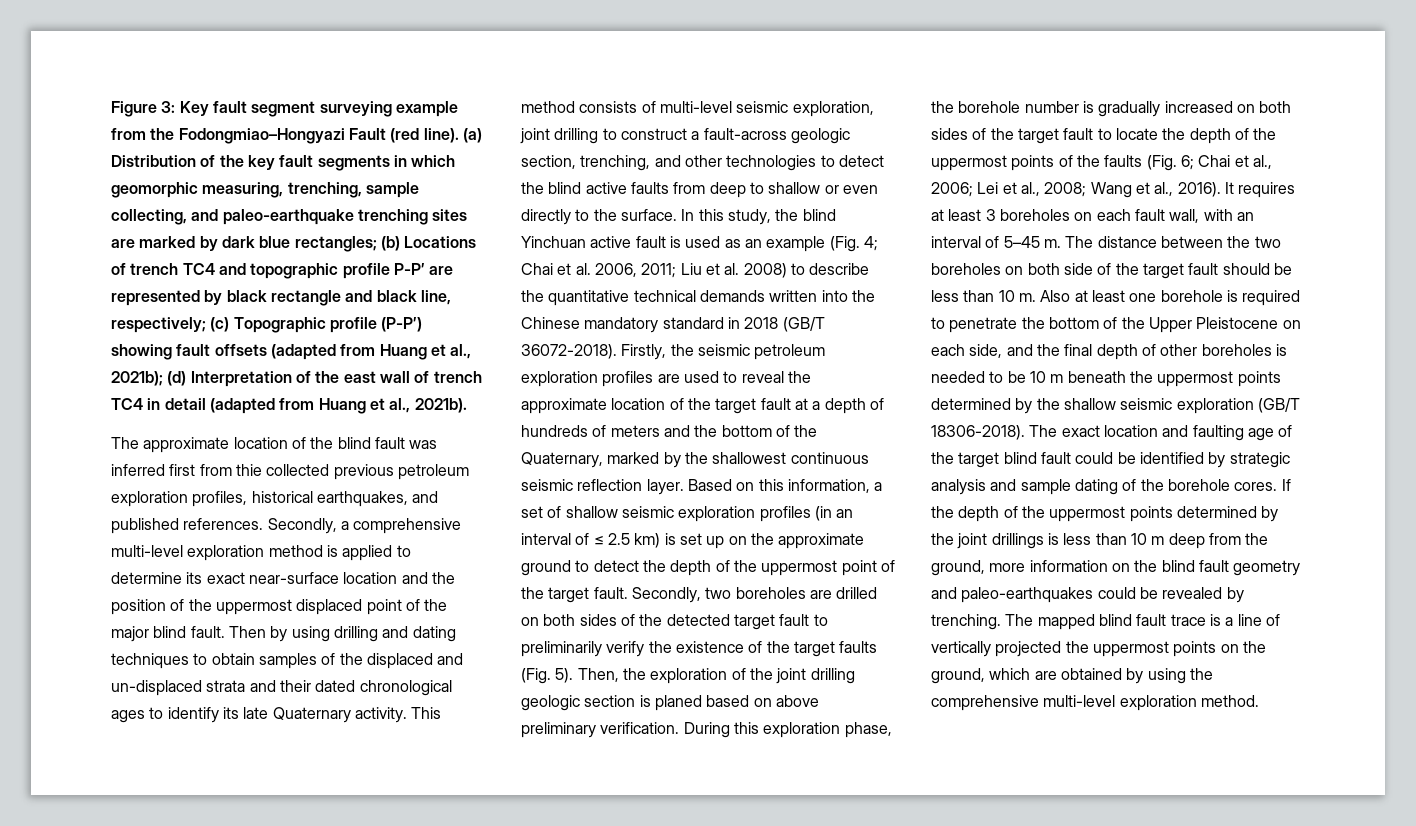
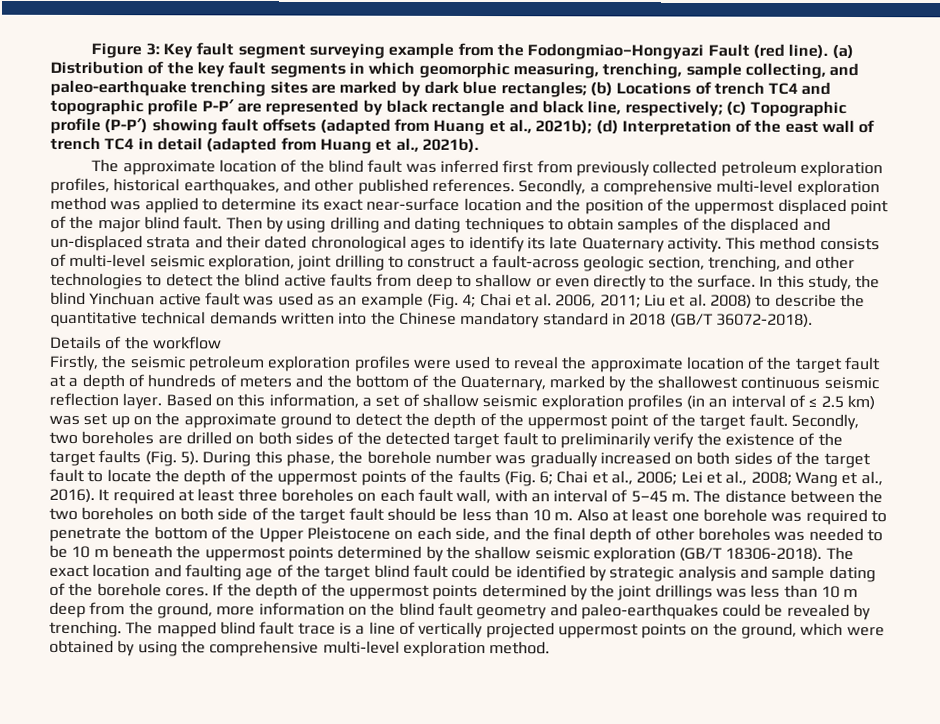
- The approximate location of the blind fault was inferred first from thie collected previous petroleum exploration profiles, historical earthquakes, and published references.
+ The approximate location of the blind fault was inferred first from previously collected petroleum exploration profiles, historical earthquakes, and other published references.
- Secondly, a comprehensive multi-level exploration method is applied to determine its exact near-surface location and the position of the uppermost displaced point of the major blind fault.
+ Secondly, a comprehensive multi-level exploration method was applied to determine its exact near-surface location and the position of the uppermost displaced point of the major blind fault.
- In this study, the blind Yinchuan active fault is used as an example (Fig. 4;
+ In this study, the blind Yinchuan active fault was used as an example (Fig. 4;
- Liu et al. 2008) to describe the quantitative technical demands written into the Chinese mandatory standard in 2018 (GB/T 36072-2018). Firstly, the seismic petroleum exploration profiles are used to reveal the approximate location of the target fault at a depth of hundreds of meters and the bottom of the Quaternary, marked by the shallowest continuous seismic reflection layer.
+ Liu et al. 2008) to describe the quantitative technical demands written into the Chinese mandatory standard in 2018 (GB/T 36072-2018).
+ Details of the workflow
+ Firstly, the seismic petroleum exploration profiles were used to reveal the approximate location of the target fault at a depth of hundreds of meters and the bottom of the Quaternary, marked by the shallowest continuous seismic reflection layer.
- Based on this information, a set of shallow seismic exploration profiles (in an interval of ≤ 2.5 km) is set up on the approximate ground to detect the depth of the uppermost point of the target fault.
+ Based on this information, a set of shallow seismic exploration profiles (in an interval of ≤ 2.5 km) was set up on the approximate ground to detect the depth of the uppermost point of the target fault.
- Then, the exploration of the joint drilling geologic section is planed based on above preliminary verification.
- During this exploration phase, the borehole number is gradually increased on both sides of the target fault to locate the depth of the uppermost points of the faults (Fig. 6; Chai et al., 2006; Lei et al., 2008; Wang et al., 2016).
+ During this phase, the borehole number was gradually increased on both sides of the target fault to locate the depth of the uppermost points of the faults (Fig. 6; Chai et al., 2006; Lei et al., 2008; Wang et al., 2016).
- It requires at least 3 boreholes on each fault wall, with an interval of 5–45 m.
+ It required at least three boreholes on each fault wall, with an interval of 5–45 m.
- Also at least one borehole is required to penetrate the bottom of the Upper Pleistocene on each side, and the final depth of other boreholes is needed to be 10 m beneath the uppermost points determined by the shallow seismic exploration (GB/T 18306-2018).
+ Also at least one borehole was required to penetrate the bottom of the Upper Pleistocene on each side, and the final depth of other boreholes was needed to be 10 m beneath the uppermost points determined by the shallow seismic exploration (GB/T 18306-2018).
- If the depth of the uppermost points determined by the joint drillings is less than 10 m deep from the ground, more information on the blind fault geometry and paleo-earthquakes could be revealed by trenching.
+ If the depth of the uppermost points determined by the joint drillings was less than 10 m deep from the ground, more information on the blind fault geometry and paleo-earthquakes could be revealed by trenching.
- The mapped blind fault trace is a line of vertically projected the uppermost points on the ground, which are obtained by using the comprehensive multi-level exploration method.
+ The mapped blind fault trace is a line of vertically projected uppermost points on the ground, which were obtained by using the comprehensive multi-level exploration method.

